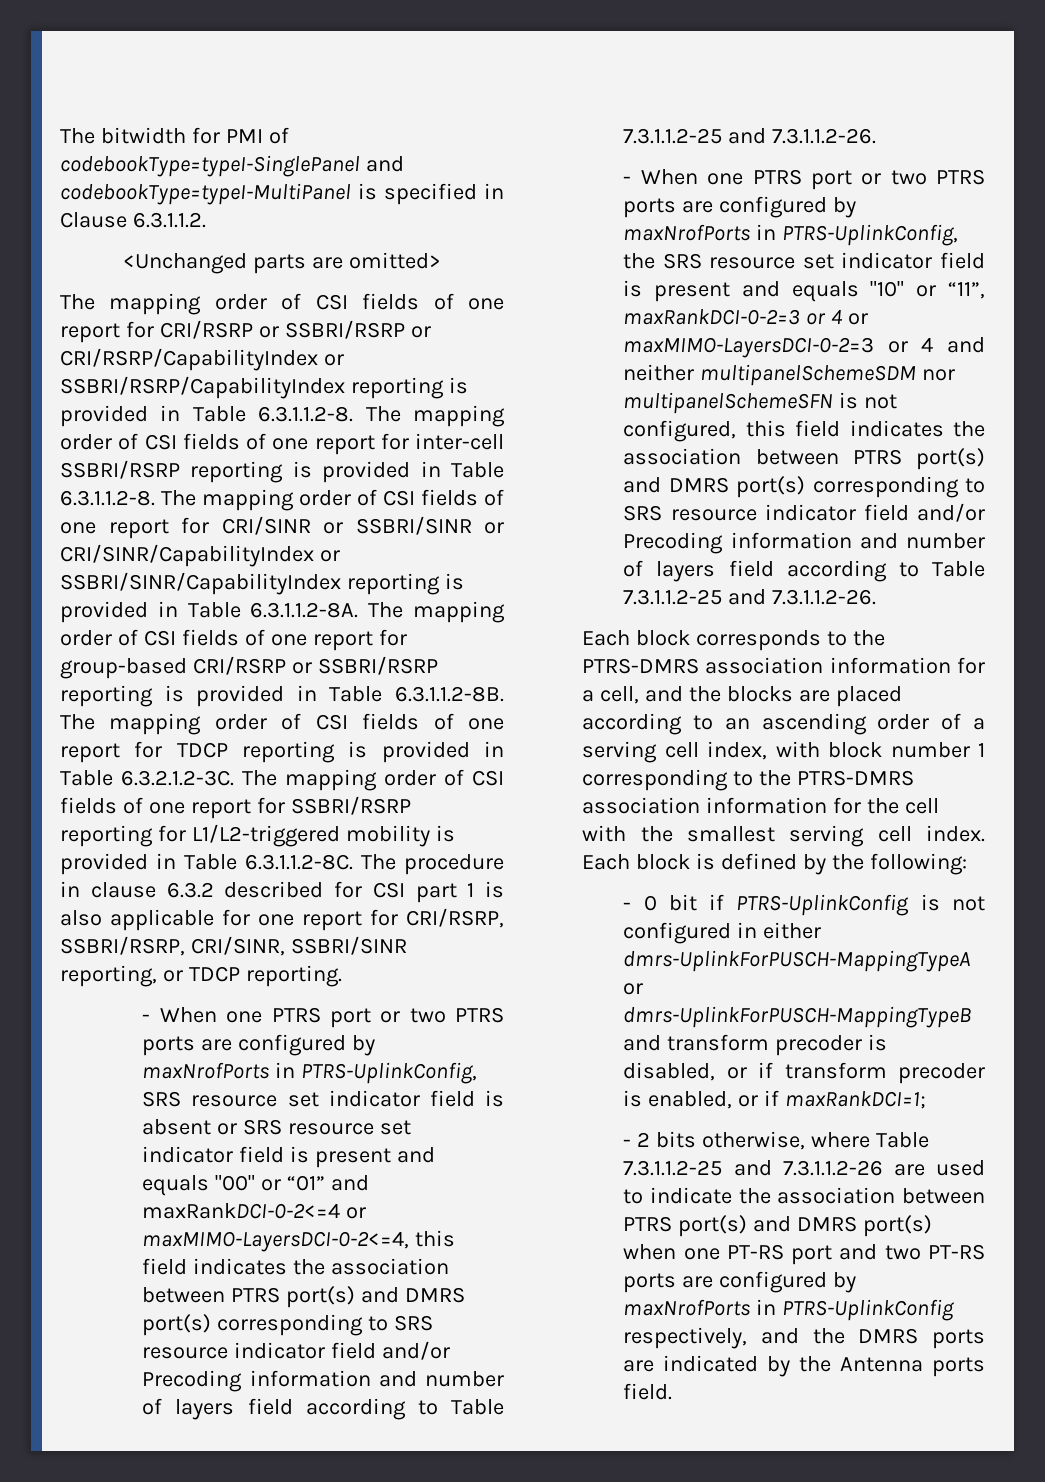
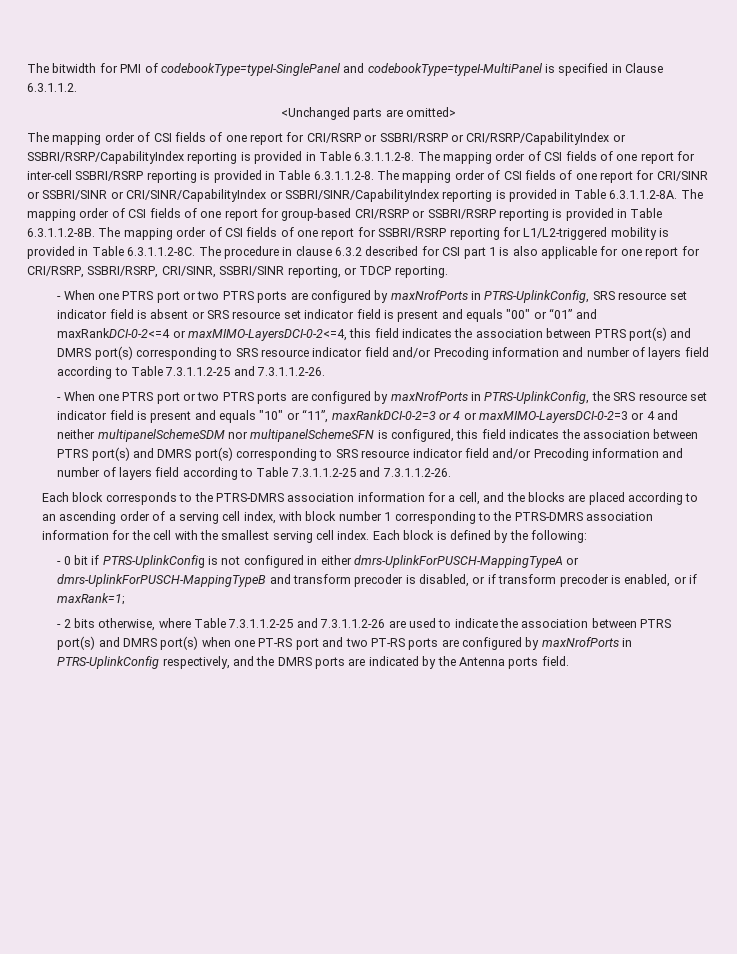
- The mapping order of CSI fields of one report for CRI/RSRP or SSBRI/RSRP or CRI/RSRP/CapabilityIndex or SSBRI/RSRP/CapabilityIndex reporting is provided in Table 6.3.1.1.2-8. The mapping order of CSI fields of one report for inter-cell SSBRI/RSRP reporting is provided in Table 6.3.1.1.2-8. The mapping order of CSI fields of one report for CRI/SINR or SSBRI/SINR or CRI/SINR/CapabilityIndex or SSBRI/SINR/CapabilityIndex reporting is provided in Table 6.3.1.1.2-8A. The mapping order of CSI fields of one report for group-based CRI/RSRP or SSBRI/RSRP reporting is provided in Table 6.3.1.1.2-8B. The mapping order of CSI fields of one report for TDCP reporting is provided in Table 6.3.2.1.2-3C. The mapping order of CSI fields of one report for SSBRI/RSRP reporting for L1/L2-triggered mobility is provided in Table 6.3.1.1.2-8C. The procedure in clause 6.3.2 described for CSI part 1 is also applicable for one report for CRI/RSRP, SSBRI/RSRP, CRI/SINR, SSBRI/SINR reporting, or TDCP reporting.
+ The mapping order of CSI fields of one report for CRI/RSRP or SSBRI/RSRP or CRI/RSRP/CapabilityIndex or SSBRI/RSRP/CapabilityIndex reporting is provided in Table 6.3.1.1.2-8. The mapping order of CSI fields of one report for inter-cell SSBRI/RSRP reporting is provided in Table 6.3.1.1.2-8. The mapping order of CSI fields of one report for CRI/SINR or SSBRI/SINR or CRI/SINR/CapabilityIndex or SSBRI/SINR/CapabilityIndex reporting is provided in Table 6.3.1.1.2-8A. The mapping order of CSI fields of one report for group-based CRI/RSRP or SSBRI/RSRP reporting is provided in Table 6.3.1.1.2-8B. The mapping order of CSI fields of one report for SSBRI/RSRP reporting for L1/L2-triggered mobility is provided in Table 6.3.1.1.2-8C. The procedure in clause 6.3.2 described for CSI part 1 is also applicable for one report for CRI/RSRP, SSBRI/RSRP, CRI/SINR, SSBRI/SINR reporting, or TDCP reporting.
- - When one PTRS port or two PTRS ports are configured by maxNrofPorts in PTRS-UplinkConfig, the SRS resource set indicator field is present and equals "10" or “11”, maxRankDCI-0-2=3 or 4 or maxMIMO-LayersDCI-0-2=3 or 4 and neither multipanelSchemeSDM nor multipanelSchemeSFN is not configured, this field indicates the association between PTRS port(s) and DMRS port(s) corresponding to SRS resource indicator field and/or Precoding information and number of layers field according to Table 7.3.1.1.2-25 and 7.3.1.1.2-26.
+ - When one PTRS port or two PTRS ports are configured by maxNrofPorts in PTRS-UplinkConfig, the SRS resource set indicator field is present and equals "10" or “11”, maxRankDCI-0-2=3 or 4 or maxMIMO-LayersDCI-0-2=3 or 4 and neither multipanelSchemeSDM nor multipanelSchemeSFN is configured, this field indicates the association between PTRS port(s) and DMRS port(s) corresponding to SRS resource indicator field and/or Precoding information and number of layers field according to Table 7.3.1.1.2-25 and 7.3.1.1.2-26.
- - 0 bit if PTRS-UplinkConfig is not configured in either dmrs-UplinkForPUSCH-MappingTypeA or dmrs-UplinkForPUSCH-MappingTypeB and transform precoder is disabled, or if transform precoder is enabled, or if maxRankDCI=1;
+ - 0 bit if PTRS-UplinkConfig is not configured in either dmrs-UplinkForPUSCH-MappingTypeA or dmrs-UplinkForPUSCH-MappingTypeB and transform precoder is disabled, or if transform precoder is enabled, or if maxRank=1;

